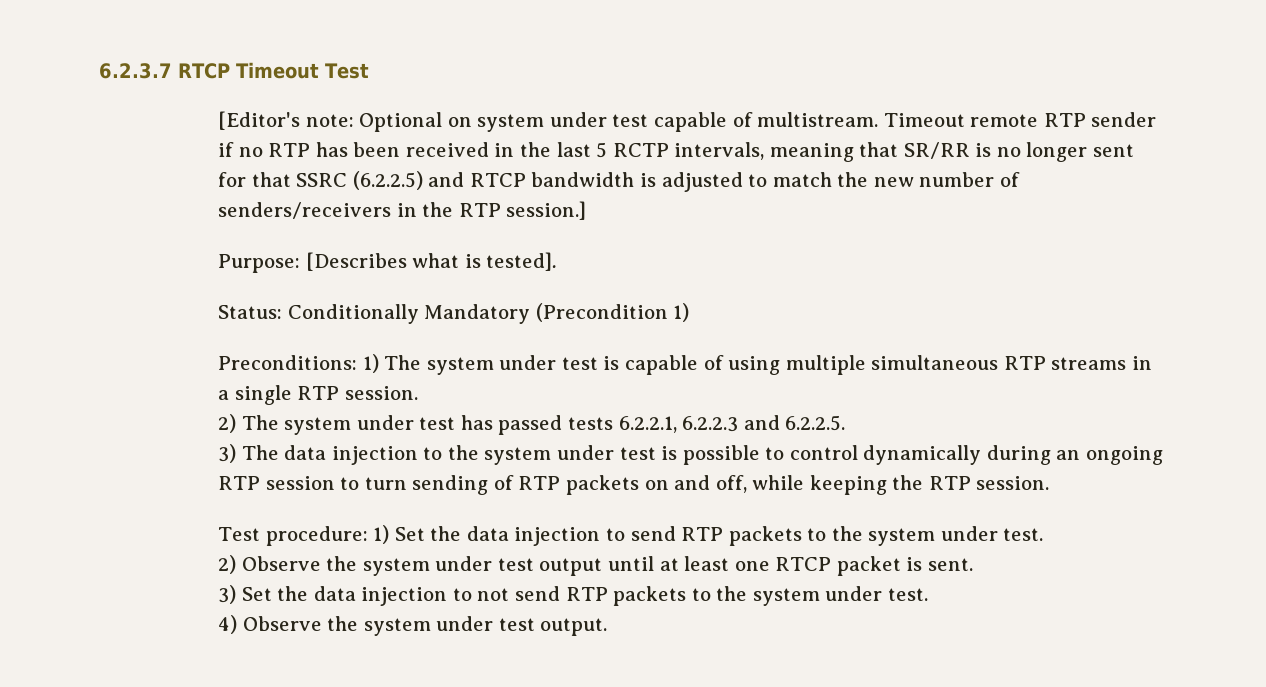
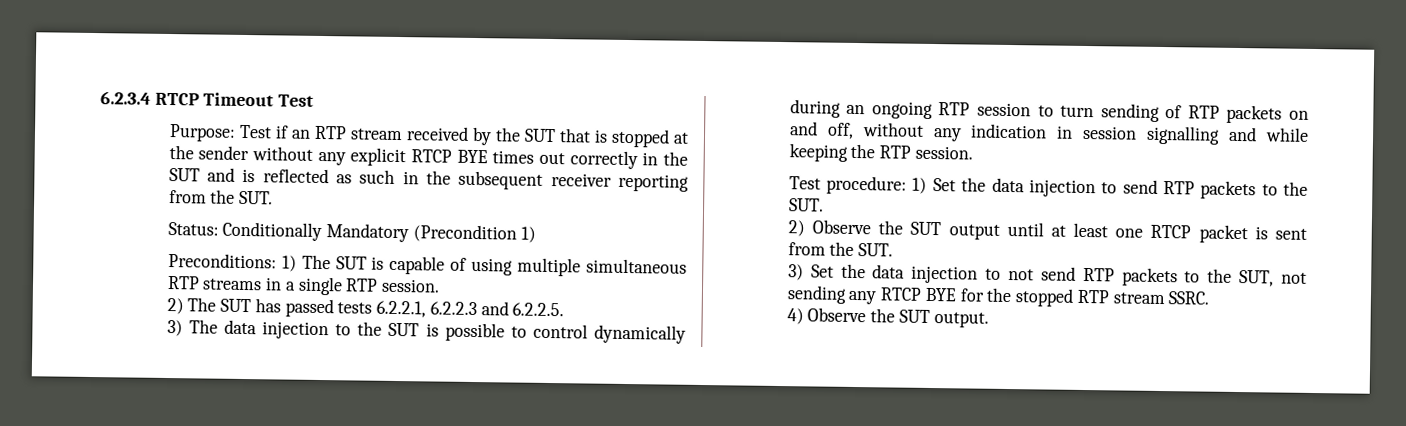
- 6.2.3.7 RTCP Timeout Test
+ 6.2.3.4 RTCP Timeout Test
- [Editor's note: Optional on system under test capable of multistream. Timeout remote RTP sender if no RTP has been received in the last 5 RCTP intervals, meaning that SR/RR is no longer sent for that SSRC (6.2.2.5) and RTCP bandwidth is adjusted to match the new number of senders/receivers in the RTP session.]
- Purpose: [Describes what is tested].
+ Purpose: Test if an RTP stream received by the SUT that is stopped at the sender without any explicit RTCP BYE times out correctly in the SUT and is reflected as such in the subsequent receiver reporting from the SUT.
- Preconditions: 1) The system under test is capable of using multiple simultaneous RTP streams in a single RTP session.
+ Preconditions: 1) The SUT is capable of using multiple simultaneous RTP streams in a single RTP session.
- 2) The system under test has passed tests 6.2.2.1, 6.2.2.3 and 6.2.2.5.
+ 2) The SUT has passed tests 6.2.2.1, 6.2.2.3 and 6.2.2.5.
- 3) The data injection to the system under test is possible to control dynamically during an ongoing RTP session to turn sending of RTP packets on and off, while keeping the RTP session.
+ 3) The data injection to the SUT is possible to control dynamically during an ongoing RTP session to turn sending of RTP packets on and off, without any indication in session signalling and while keeping the RTP session.
- Test procedure: 1) Set the data injection to send RTP packets to the system under test.
+ Test procedure: 1) Set the data injection to send RTP packets to the SUT.
- 2) Observe the system under test output until at least one RTCP packet is sent.
+ 2) Observe the SUT output until at least one RTCP packet is sent from the SUT.
- 3) Set the data injection to not send RTP packets to the system under test.
+ 3) Set the data injection to not send RTP packets to the SUT, not sending any RTCP BYE for the stopped RTP stream SSRC.
- 4) Observe the system under test output.
+ 4) Observe the SUT output.

